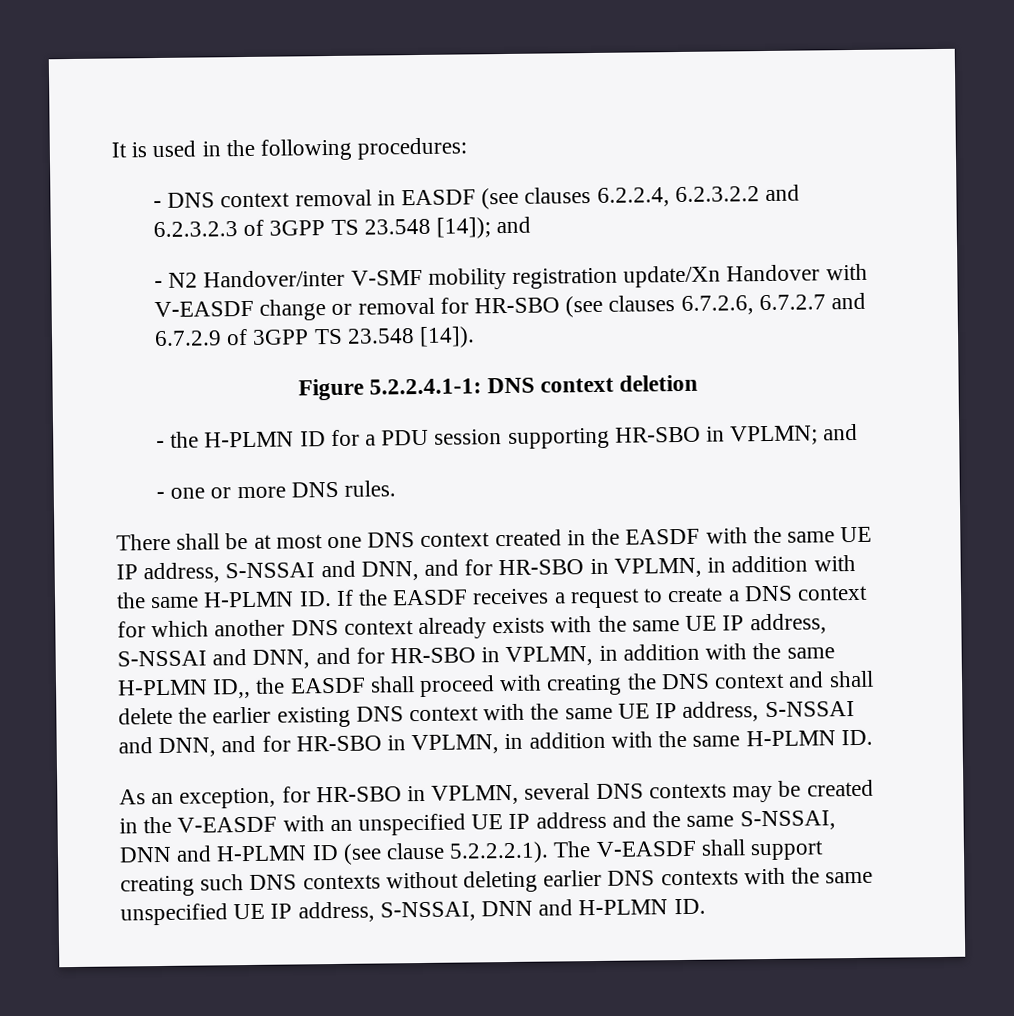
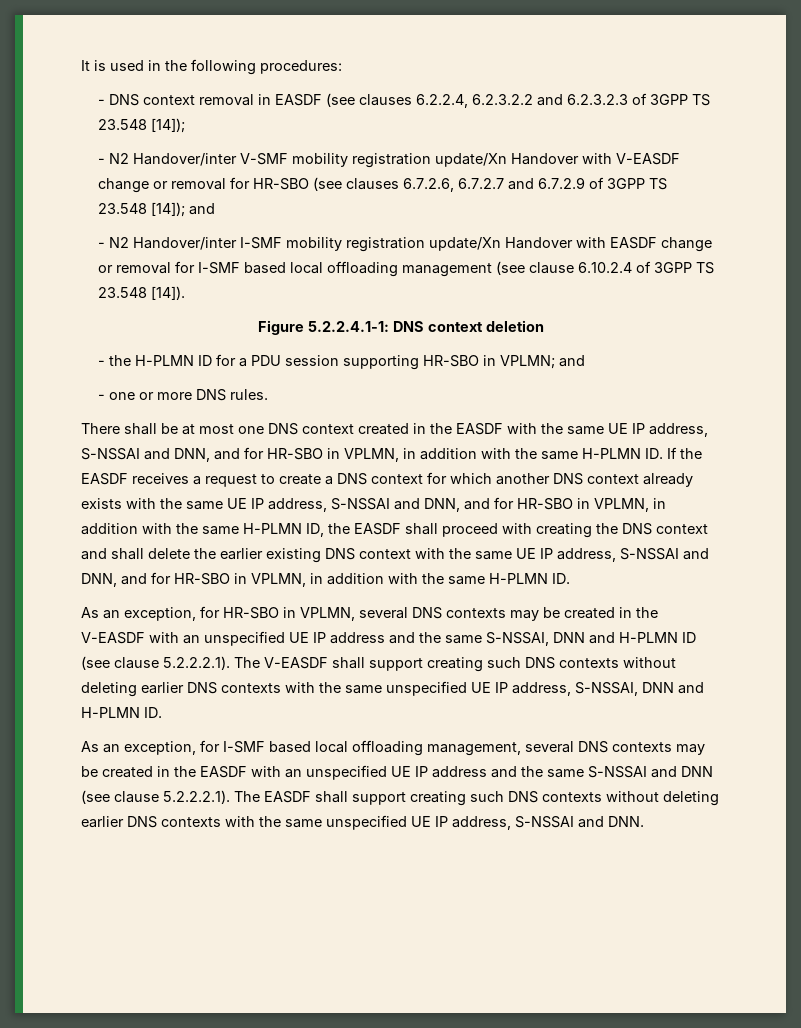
- - DNS context removal in EASDF (see clauses 6.2.2.4, 6.2.3.2.2 and 6.2.3.2.3 of 3GPP TS 23.548 [14]); and
+ - DNS context removal in EASDF (see clauses 6.2.2.4, 6.2.3.2.2 and 6.2.3.2.3 of 3GPP TS 23.548 [14]);
- - N2 Handover/inter V-SMF mobility registration update/Xn Handover with V-EASDF change or removal for HR-SBO (see clauses 6.7.2.6, 6.7.2.7 and 6.7.2.9 of 3GPP TS 23.548 [14]).
+ - N2 Handover/inter V-SMF mobility registration update/Xn Handover with V-EASDF change or removal for HR-SBO (see clauses 6.7.2.6, 6.7.2.7 and 6.7.2.9 of 3GPP TS 23.548 [14]); and
+ - N2 Handover/inter I-SMF mobility registration update/Xn Handover with EASDF change or removal for I-SMF based local offloading management (see clause 6.10.2.4 of 3GPP TS 23.548 [14]).
- There shall be at most one DNS context created in the EASDF with the same UE IP address, S-NSSAI and DNN, and for HR-SBO in VPLMN, in addition with the same H-PLMN ID. If the EASDF receives a request to create a DNS context for which another DNS context already exists with the same UE IP address, S-NSSAI and DNN, and for HR-SBO in VPLMN, in addition with the same H-PLMN ID,, the EASDF shall proceed with creating the DNS context and shall delete the earlier existing DNS context with the same UE IP address, S-NSSAI and DNN, and for HR-SBO in VPLMN, in addition with the same H-PLMN ID.
+ There shall be at most one DNS context created in the EASDF with the same UE IP address, S-NSSAI and DNN, and for HR-SBO in VPLMN, in addition with the same H-PLMN ID. If the EASDF receives a request to create a DNS context for which another DNS context already exists with the same UE IP address, S-NSSAI and DNN, and for HR-SBO in VPLMN, in addition with the same H-PLMN ID, the EASDF shall proceed with creating the DNS context and shall delete the earlier existing DNS context with the same UE IP address, S-NSSAI and DNN, and for HR-SBO in VPLMN, in addition with the same H-PLMN ID.
+ As an exception, for I-SMF based local offloading management, several DNS contexts may be created in the EASDF with an unspecified UE IP address and the same S-NSSAI and DNN (see clause 5.2.2.2.1). The EASDF shall support creating such DNS contexts without deleting earlier DNS contexts with the same unspecified UE IP address, S-NSSAI and DNN.

